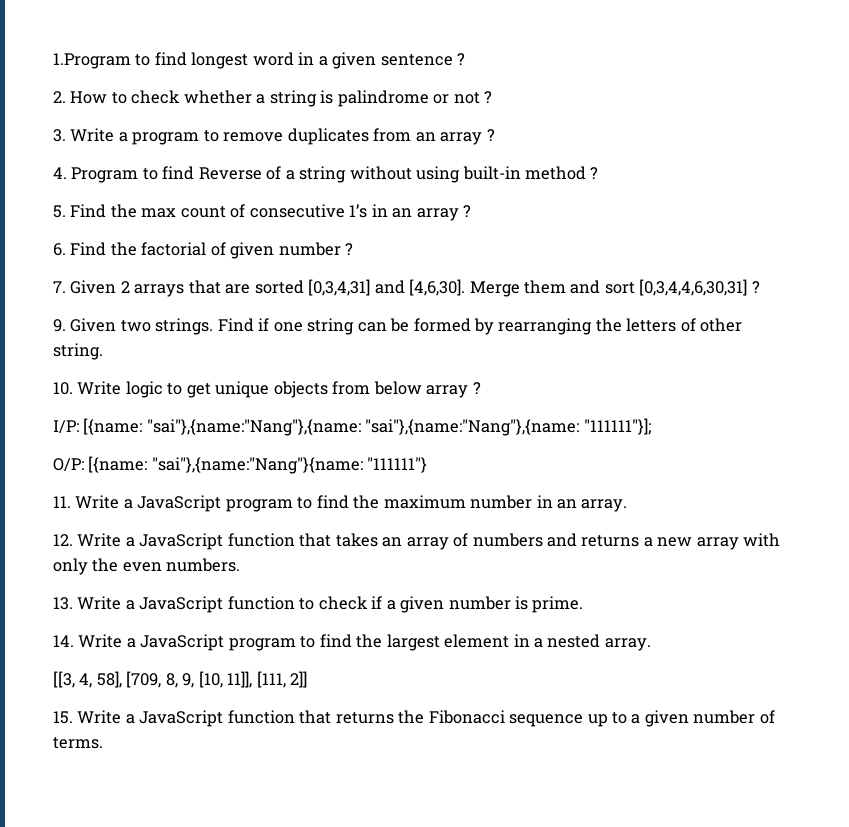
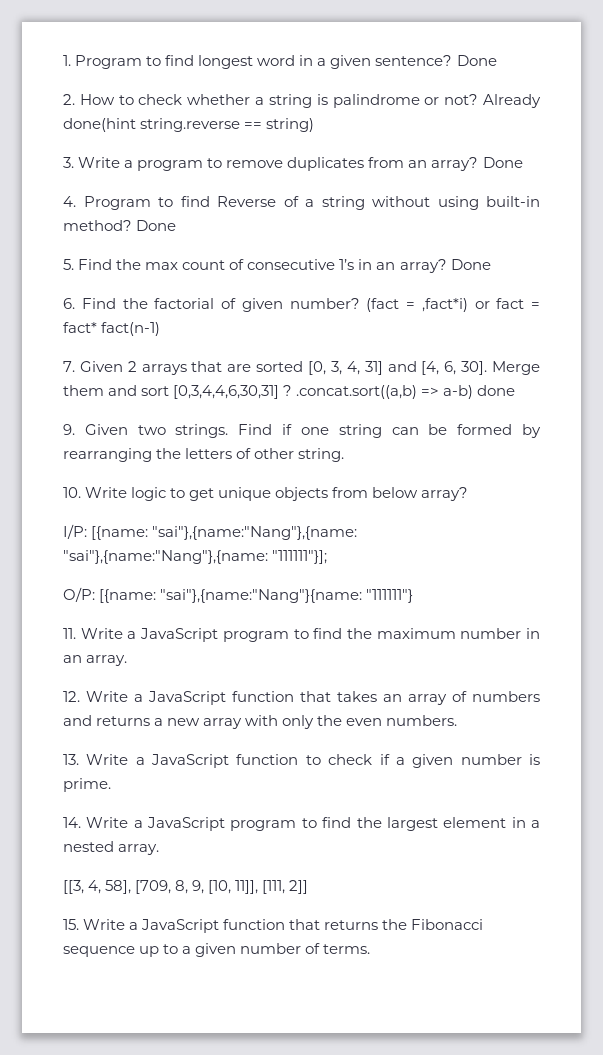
- 1.Program to find longest word in a given sentence ?
+ 1. Program to find longest word in a given sentence? Done
- 2. How to check whether a string is palindrome or not ?
+ 2. How to check whether a string is palindrome or not? Already done(hint string.reverse == string)
- 3. Write a program to remove duplicates from an array ?
+ 3. Write a program to remove duplicates from an array? Done
- 4. Program to find Reverse of a string without using built-in method ?
+ 4. Program to find Reverse of a string without using built-in method? Done
- 5. Find the max count of consecutive 1’s in an array ?
+ 5. Find the max count of consecutive 1’s in an array? Done
- 6. Find the factorial of given number ?
+ 6. Find the factorial of given number? (fact = ,fact*i) or fact = fact* fact(n-1)
- 7. Given 2 arrays that are sorted [0,3,4,31] and [4,6,30].
+ 7. Given 2 arrays that are sorted [0, 3, 4, 31] and [4, 6, 30].
- Merge them and sort [0,3,4,4,6,30,31] ?
+ Merge them and sort [0,3,4,4,6,30,31] ? .concat.sort((a,b) => a-b) done
- 10. Write logic to get unique objects from below array ?
+ 10. Write logic to get unique objects from below array?

